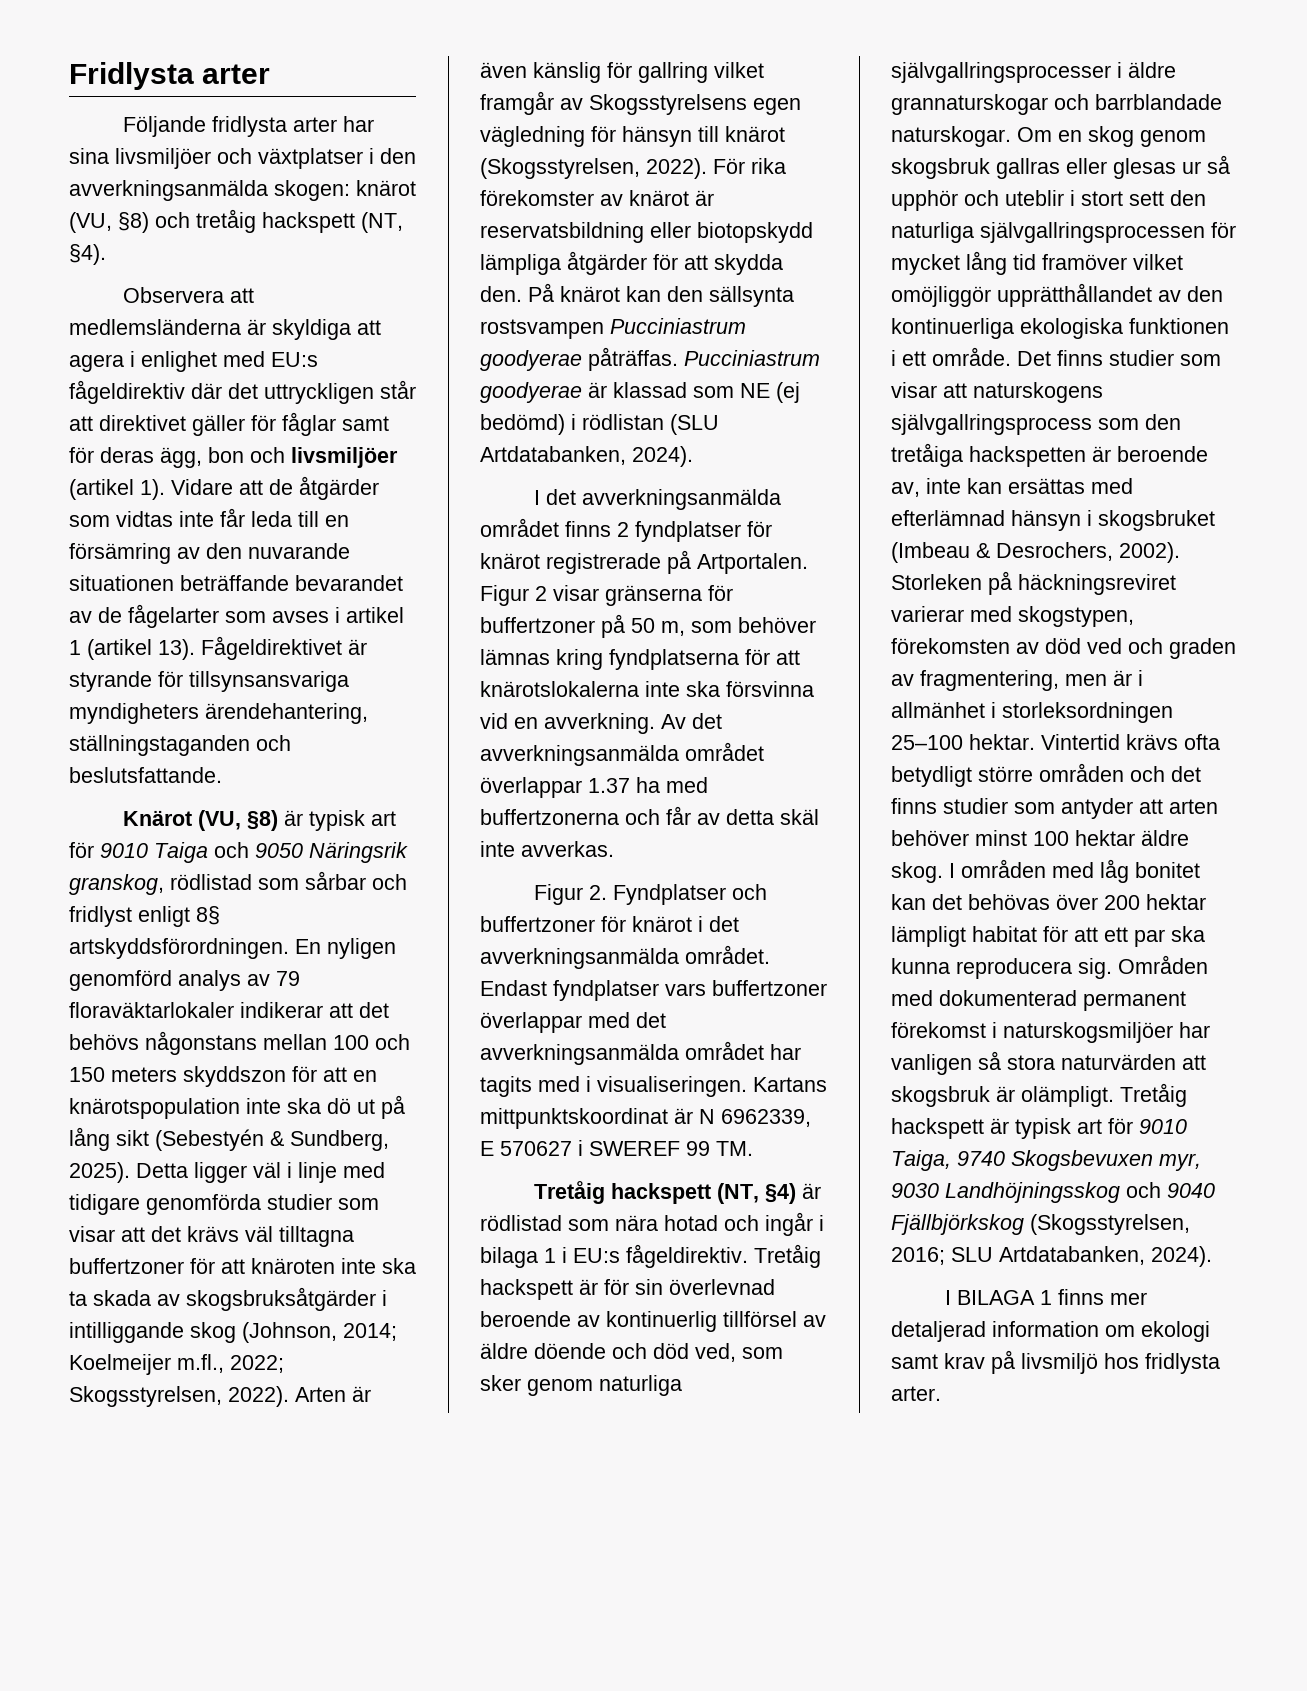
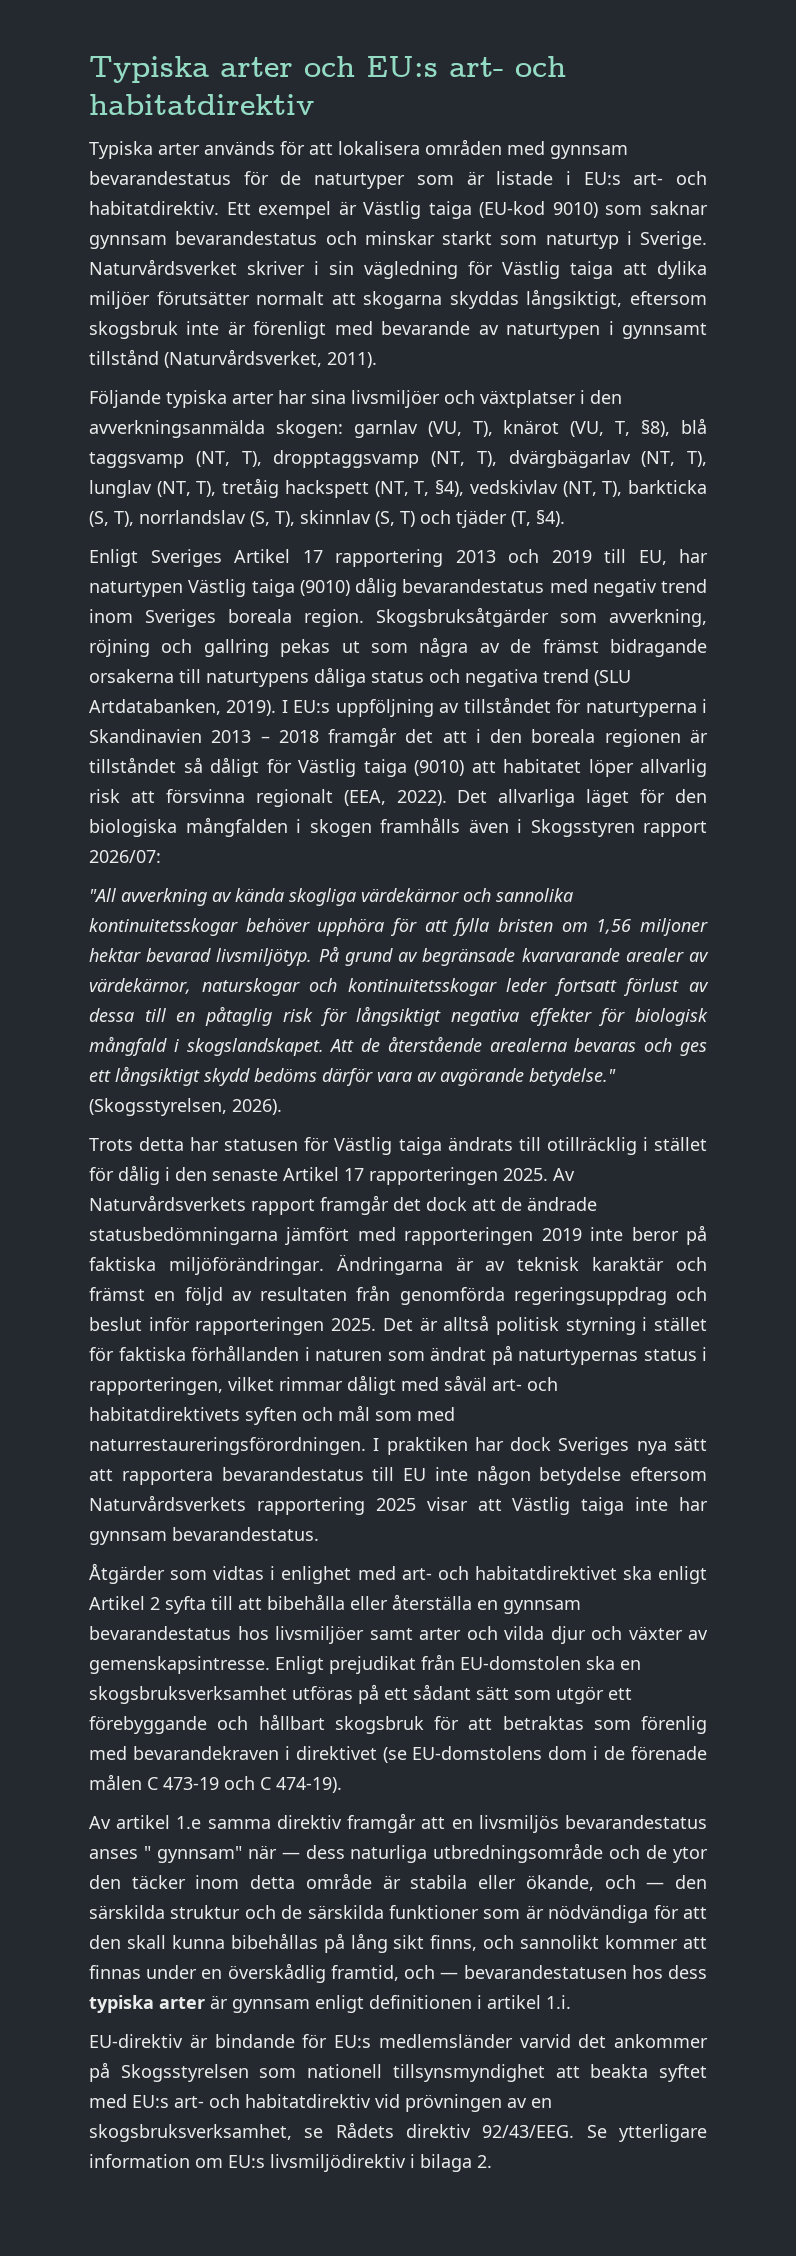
- Fridlysta arter
+ Typiska arter och EU:s art- och habitatdirektiv
+ Typiska arter används för att lokalisera områden med gynnsam bevarandestatus för de naturtyper som är listade i EU:s art- och habitatdirektiv. Ett exempel är Västlig taiga (EU-kod 9010) som saknar gynnsam bevarandestatus och minskar starkt som naturtyp i Sverige. Naturvårdsverket skriver i sin vägledning för Västlig taiga att dylika miljöer förutsätter normalt att skogarna skyddas långsiktigt, eftersom skogsbruk inte är förenligt med bevarande av naturtypen i gynnsamt tillstånd (Naturvårdsverket, 2011).
- Följande fridlysta arter har sina livsmiljöer och växtplatser i den avverkningsanmälda skogen: knärot (VU, §8) och tretåig hackspett (NT, §4).
- Observera att medlemsländerna är skyldiga att agera i enlighet med EU:s fågeldirektiv där det uttryckligen står att direktivet gäller för fåglar samt för deras ägg, bon och livsmiljöer (artikel 1). Vidare att de åtgärder som vidtas inte får leda till en försämring av den nuvarande situationen beträffande bevarandet av de fågelarter som avses i artikel 1 (artikel 13). Fågeldirektivet är styrande för tillsynsansvariga myndigheters ärendehantering, ställningstaganden och beslutsfattande.
- Knärot (VU, §8) är typisk art för 9010 Taiga och 9050 Näringsrik granskog, rödlistad som sårbar och fridlyst enligt 8§ artskyddsförordningen. En nyligen genomförd analys av 79 floraväktarlokaler indikerar att det behövs någonstans mellan 100 och 150 meters skyddszon för att en knärotspopulation inte ska dö ut på lång sikt (Sebestyén & Sundberg, 2025). Detta ligger väl i linje med tidigare genomförda studier som visar att det krävs väl tilltagna buffertzoner för att knäroten inte ska ta skada av skogsbruksåtgärder i intilliggande skog (Johnson, 2014; Koelmeijer m.fl., 2022; Skogsstyrelsen, 2022). Arten är även känslig för gallring vilket framgår av Skogsstyrelsens egen vägledning för hänsyn till knärot (Skogsstyrelsen, 2022). För rika förekomster av knärot är reservatsbildning eller biotopskydd lämpliga åtgärder för att skydda den. På knärot kan den sällsynta rostsvampen Pucciniastrum goodyerae påträffas. Pucciniastrum goodyerae är klassad som NE (ej bedömd) i rödlistan (SLU Artdatabanken, 2024).
- I det avverkningsanmälda området finns 2 fyndplatser för knärot registrerade på Artportalen. Figur 2 visar gränserna för buffertzoner på 50 m, som behöver lämnas kring fyndplatserna för att knärotslokalerna inte ska försvinna vid en avverkning. Av det avverkningsanmälda området överlappar 1.37 ha med buffertzonerna och får av detta skäl inte avverkas.
- Figur 2. Fyndplatser och buffertzoner för knärot i det avverkningsanmälda området. Endast fyndplatser vars buffertzoner överlappar med det avverkningsanmälda området har tagits med i visualiseringen. Kartans mittpunktskoordinat är N 6962339, E 570627 i SWEREF 99 TM.
- Tretåig hackspett (NT, §4) är rödlistad som nära hotad och ingår i bilaga 1 i EU:s fågeldirektiv. Tretåig hackspett är för sin överlevnad beroende av kontinuerlig tillförsel av äldre döende och död ved, som sker genom naturliga självgallringsprocesser i äldre grannaturskogar och barrblandade naturskogar. Om en skog genom skogsbruk gallras eller glesas ur så upphör och uteblir i stort sett den naturliga självgallringsprocessen för mycket lång tid framöver vilket omöjliggör upprätthållandet av den kontinuerliga ekologiska funktionen i ett område. Det finns studier som visar att naturskogens självgallringsprocess som den tretåiga hackspetten är beroende av, inte kan ersättas med efterlämnad hänsyn i skogsbruket (Imbeau & Desrochers, 2002). Storleken på häckningsreviret varierar med skogstypen, förekomsten av död ved och graden av fragmentering, men är i allmänhet i storleksordningen 25–100 hektar. Vintertid krävs ofta betydligt större områden och det finns studier som antyder att arten behöver minst 100 hektar äldre skog. I områden med låg bonitet kan det behövas över 200 hektar lämpligt habitat för att ett par ska kunna reproducera sig. Områden med dokumenterad permanent förekomst i naturskogsmiljöer har vanligen så stora naturvärden att skogsbruk är olämpligt. Tretåig hackspett är typisk art för 9010 Taiga, 9740 Skogsbevuxen myr, 9030 Landhöjningsskog och 9040 Fjällbjörkskog (Skogsstyrelsen, 2016; SLU Artdatabanken, 2024).
- I BILAGA 1 finns mer detaljerad information om ekologi samt krav på livsmiljö hos fridlysta arter.
+ Följande typiska arter har sina livsmiljöer och växtplatser i den avverkningsanmälda skogen: garnlav (VU, T), knärot (VU, T, §8), blå taggsvamp (NT, T), dropptaggsvamp (NT, T), dvärgbägarlav (NT, T), lunglav (NT, T), tretåig hackspett (NT, T, §4), vedskivlav (NT, T), barkticka (S, T), norrlandslav (S, T), skinnlav (S, T) och tjäder (T, §4).
+ Enligt Sveriges Artikel 17 rapportering 2013 och 2019 till EU, har naturtypen Västlig taiga (9010) dålig bevarandestatus med negativ trend inom Sveriges boreala region. Skogsbruksåtgärder som avverkning, röjning och gallring pekas ut som några av de främst bidragande orsakerna till naturtypens dåliga status och negativa trend (SLU Artdatabanken, 2019). I EU:s uppföljning av tillståndet för naturtyperna i Skandinavien 2013 – 2018 framgår det att i den boreala regionen är tillståndet så dåligt för Västlig taiga (9010) att habitatet löper allvarlig risk att försvinna regionalt (EEA, 2022). Det allvarliga läget för den biologiska mångfalden i skogen framhålls även i Skogsstyren rapport 2026/07:
+ "All avverkning av kända skogliga värdekärnor och sannolika kontinuitetsskogar behöver upphöra för att fylla bristen om 1,56 miljoner hektar bevarad livsmiljötyp. På grund av begränsade kvarvarande arealer av värdekärnor, naturskogar och kontinuitetsskogar leder fortsatt förlust av dessa till en påtaglig risk för långsiktigt negativa effekter för biologisk mångfald i skogslandskapet. Att de återstående arealerna bevaras och ges ett långsiktigt skydd bedöms därför vara av avgörande betydelse." (Skogsstyrelsen, 2026).
+ Trots detta har statusen för Västlig taiga ändrats till otillräcklig i stället för dålig i den senaste Artikel 17 rapporteringen 2025. Av Naturvårdsverkets rapport framgår det dock att de ändrade statusbedömningarna jämfört med rapporteringen 2019 inte beror på faktiska miljöförändringar. Ändringarna är av teknisk karaktär och främst en följd av resultaten från genomförda regeringsuppdrag och beslut inför rapporteringen 2025. Det är alltså politisk styrning i stället för faktiska förhållanden i naturen som ändrat på naturtypernas status i rapporteringen, vilket rimmar dåligt med såväl art- och habitatdirektivets syften och mål som med naturrestaureringsförordningen. I praktiken har dock Sveriges nya sätt att rapportera bevarandestatus till EU inte någon betydelse eftersom Naturvårdsverkets rapportering 2025 visar att Västlig taiga inte har gynnsam bevarandestatus.
+ Åtgärder som vidtas i enlighet med art- och habitatdirektivet ska enligt Artikel 2 syfta till att bibehålla eller återställa en gynnsam bevarandestatus hos livsmiljöer samt arter och vilda djur och växter av gemenskapsintresse. Enligt prejudikat från EU-domstolen ska en skogsbruksverksamhet utföras på ett sådant sätt som utgör ett förebyggande och hållbart skogsbruk för att betraktas som förenlig med bevarandekraven i direktivet (se EU-domstolens dom i de förenade målen C 473-19 och C 474-19).
+ Av artikel 1.e samma direktiv framgår att en livsmiljös bevarandestatus anses " gynnsam" när — dess naturliga utbredningsområde och de ytor den täcker inom detta område är stabila eller ökande, och — den särskilda struktur och de särskilda funktioner som är nödvändiga för att den skall kunna bibehållas på lång sikt finns, och sannolikt kommer att finnas under en överskådlig framtid, och — bevarandestatusen hos dess typiska arter är gynnsam enligt definitionen i artikel 1.i.
+ EU-direktiv är bindande för EU:s medlemsländer varvid det ankommer på Skogsstyrelsen som nationell tillsynsmyndighet att beakta syftet med EU:s art- och habitatdirektiv vid prövningen av en skogsbruksverksamhet, se Rådets direktiv 92/43/EEG. Se ytterligare information om EU:s livsmiljödirektiv i bilaga 2.

